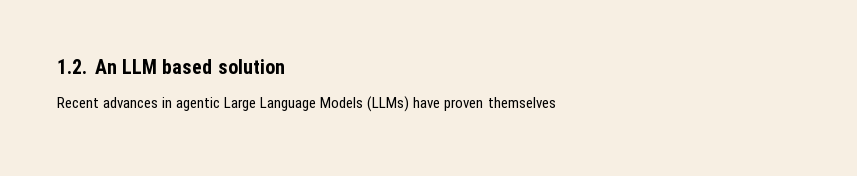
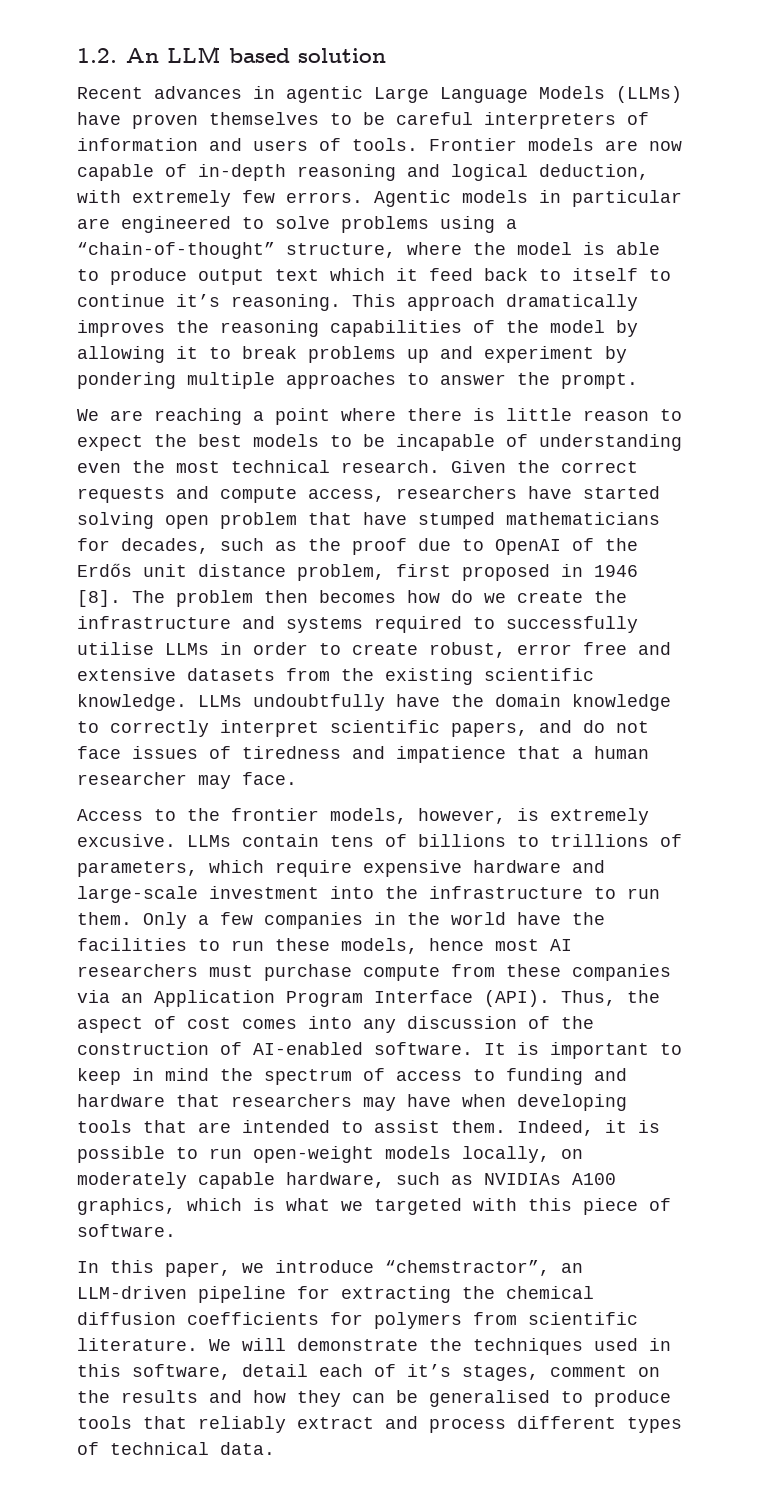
- Recent advances in agentic Large Language Models (LLMs) have proven themselves
+ Recent advances in agentic Large Language Models (LLMs) have proven themselves to be careful interpreters of information and users of tools. Frontier models are now capable of in-depth reasoning and logical deduction, with extremely few errors. Agentic models in particular are engineered to solve problems using a “chain-of-thought” structure, where the model is able to produce output text which it feed back to itself to continue it’s reasoning. This approach dramatically improves the reasoning capabilities of the model by allowing it to break problems up and experiment by pondering multiple approaches to answer the prompt.
+ We are reaching a point where there is little reason to expect the best models to be incapable of understanding even the most technical research. Given the correct requests and compute access, researchers have started solving open problem that have stumped mathematicians for decades, such as the proof due to OpenAI of the Erdős unit distance problem, first proposed in 1946 [8]. The problem then becomes how do we create the infrastructure and systems required to successfully utilise LLMs in order to create robust, error free and extensive datasets from the existing scientific knowledge. LLMs undoubtfully have the domain knowledge to correctly interpret scientific papers, and do not face issues of tiredness and impatience that a human researcher may face.
+ Access to the frontier models, however, is extremely excusive. LLMs contain tens of billions to trillions of parameters, which require expensive hardware and large-scale investment into the infrastructure to run them. Only a few companies in the world have the facilities to run these models, hence most AI researchers must purchase compute from these companies via an Application Program Interface (API). Thus, the aspect of cost comes into any discussion of the construction of AI-enabled software. It is important to keep in mind the spectrum of access to funding and hardware that researchers may have when developing tools that are intended to assist them. Indeed, it is possible to run open-weight models locally, on moderately capable hardware, such as NVIDIAs A100 graphics, which is what we targeted with this piece of software.
+ In this paper, we introduce “chemstractor”, an LLM-driven pipeline for extracting the chemical diffusion coefficients for polymers from scientific literature. We will demonstrate the techniques used in this software, detail each of it’s stages, comment on the results and how they can be generalised to produce tools that reliably extract and process different types of technical data.

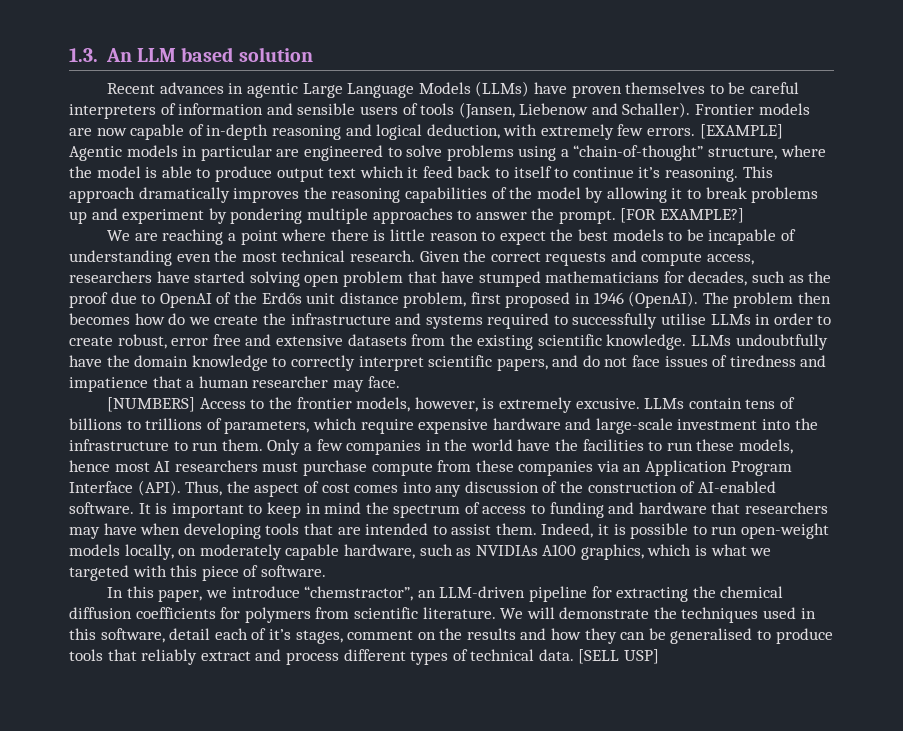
- 1.2. An LLM based solution
+ 1.3. An LLM based solution
- Recent advances in agentic Large Language Models (LLMs) have proven themselves to be careful interpreters of information and users of tools.
+ Recent advances in agentic Large Language Models (LLMs) have proven themselves to be careful interpreters of information and sensible users of tools (Jansen, Liebenow and Schaller).
- Agentic models in particular are engineered to solve problems using a “chain-of-thought” structure, where the model is able to produce output text which it feed back to itself to continue it’s reasoning.
+ [EXAMPLE] Agentic models in particular are engineered to solve problems using a “chain-of-thought” structure, where the model is able to produce output text which it feed back to itself to continue it’s reasoning.
+ [FOR EXAMPLE?]
- Given the correct requests and compute access, researchers have started solving open problem that have stumped mathematicians for decades, such as the proof due to OpenAI of the Erdős unit distance problem, first proposed in 1946 [8].
+ Given the correct requests and compute access, researchers have started solving open problem that have stumped mathematicians for decades, such as the proof due to OpenAI of the Erdős unit distance problem, first proposed in 1946 (OpenAI).
- Access to the frontier models, however, is extremely excusive.
+ [NUMBERS] Access to the frontier models, however, is extremely excusive.
+ [SELL USP]

